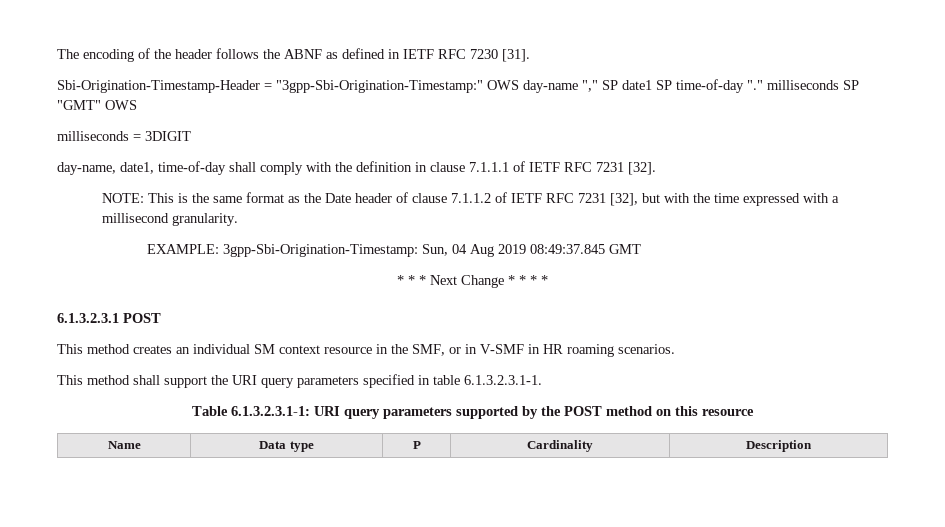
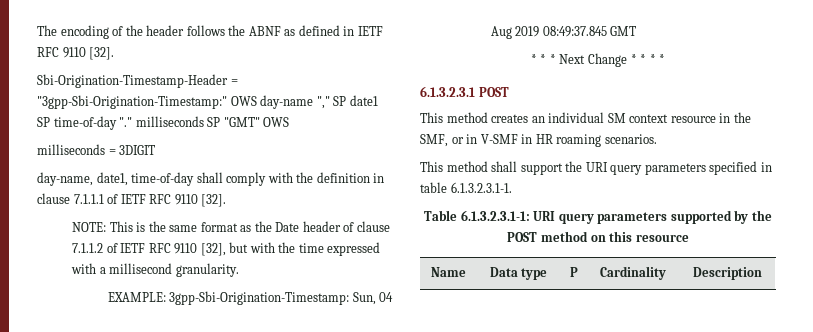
- The encoding of the header follows the ABNF as defined in IETF RFC 7230 [31].
+ The encoding of the header follows the ABNF as defined in IETF RFC 9110 [32].
- day-name, date1, time-of-day shall comply with the definition in clause 7.1.1.1 of IETF RFC 7231 [32].
+ day-name, date1, time-of-day shall comply with the definition in clause 7.1.1.1 of IETF RFC 9110 [32].
- NOTE: This is the same format as the Date header of clause 7.1.1.2 of IETF RFC 7231 [32], but with the time expressed with a millisecond granularity.
+ NOTE: This is the same format as the Date header of clause 7.1.1.2 of IETF RFC 9110 [32], but with the time expressed with a millisecond granularity.

